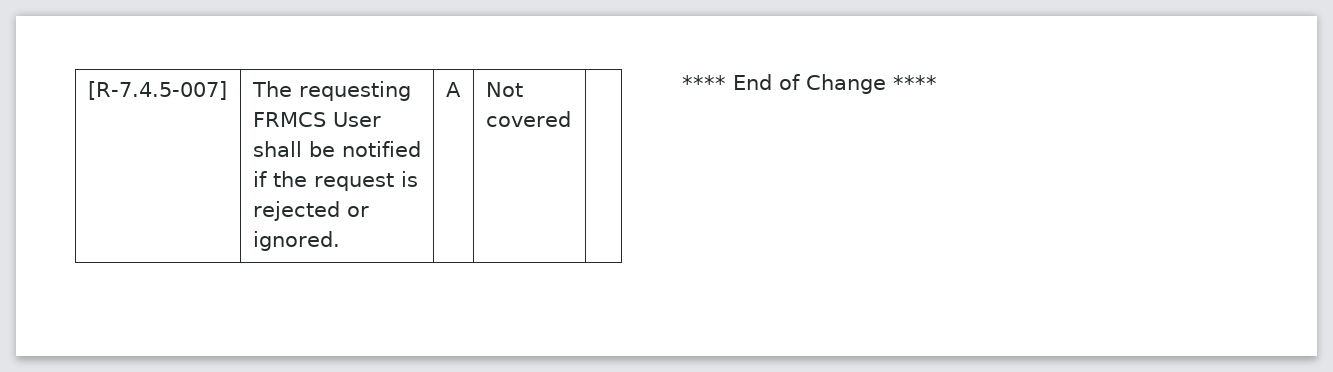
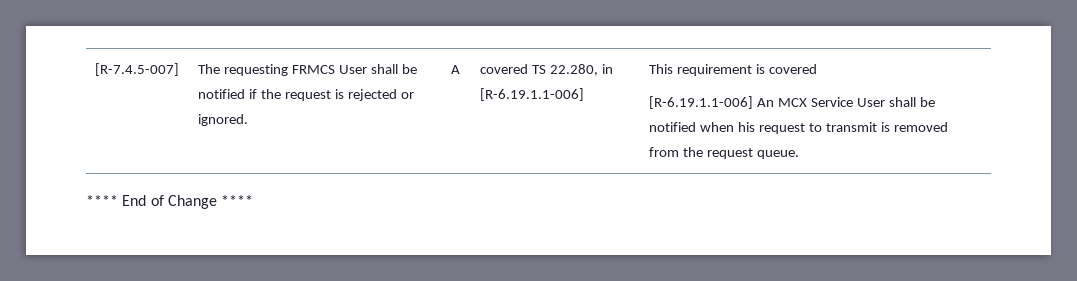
- Not covered
+ covered TS 22.280, in [R-6.19.1.1-006] | This requirement is covered
+ [R-6.19.1.1-006] An MCX Service User shall be notified when his request to transmit is removed from the request queue.

